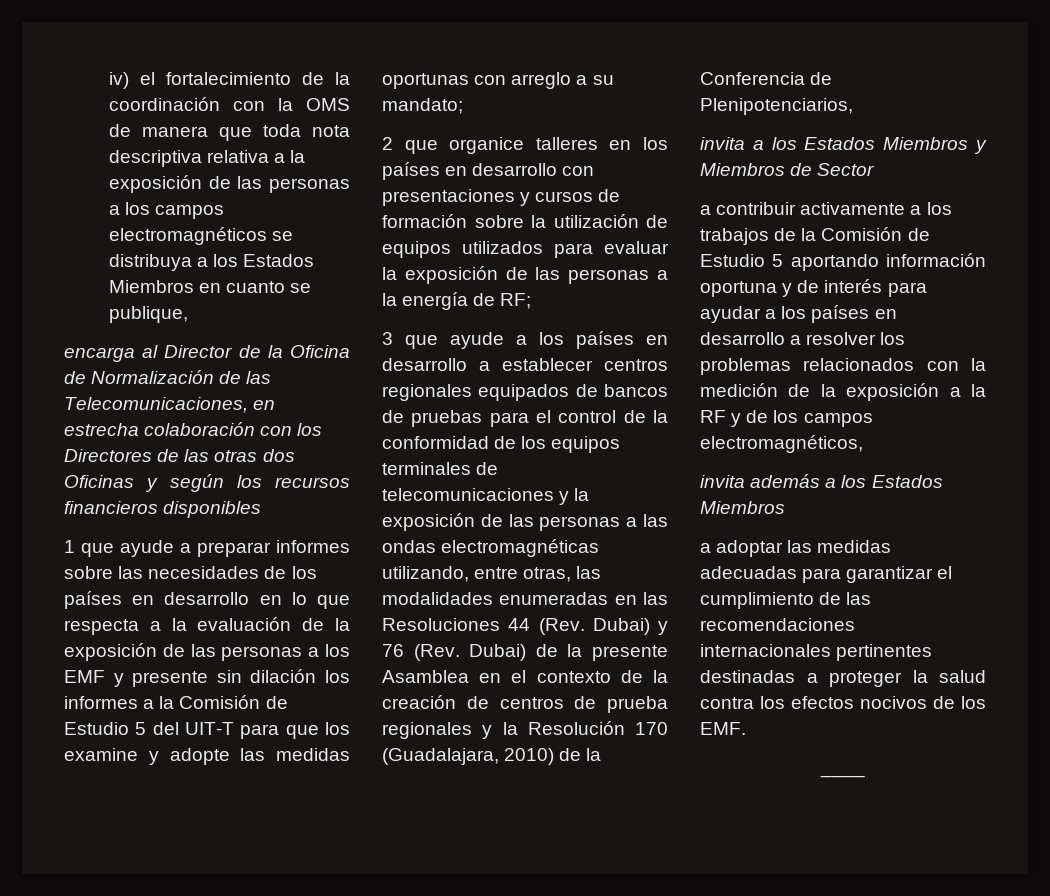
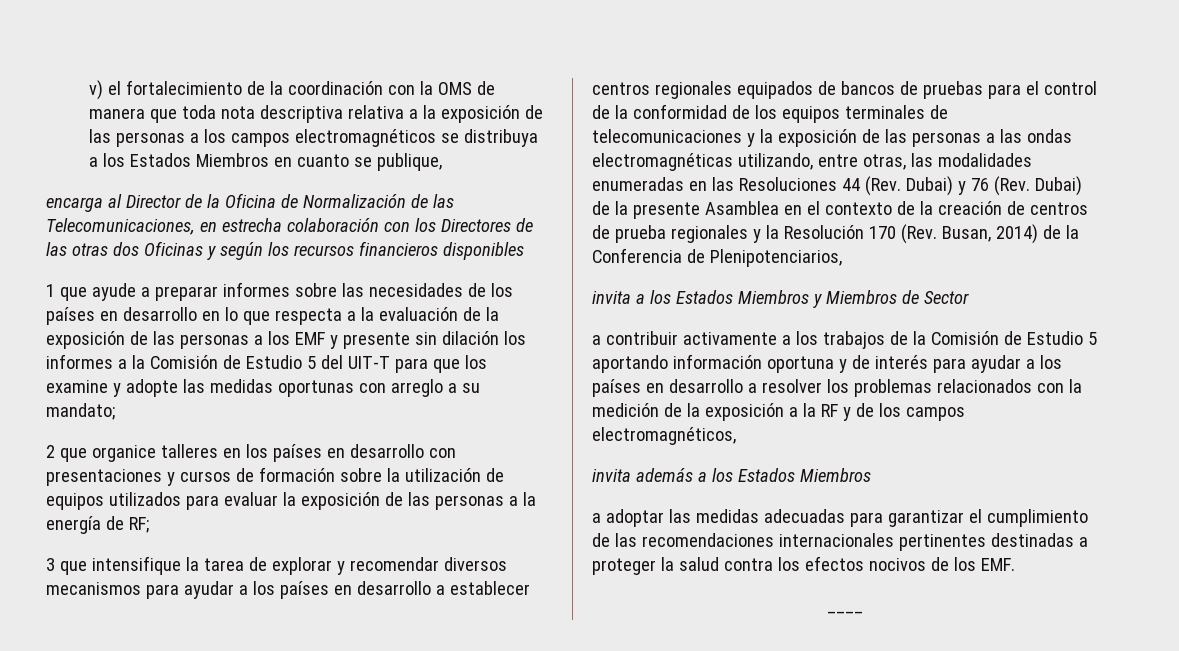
- iv) el fortalecimiento de la coordinación con la OMS de manera que toda nota descriptiva relativa a la exposición de las personas a los campos electromagnéticos se distribuya a los Estados Miembros en cuanto se publique,
+ v) el fortalecimiento de la coordinación con la OMS de manera que toda nota descriptiva relativa a la exposición de las personas a los campos electromagnéticos se distribuya a los Estados Miembros en cuanto se publique,
- 3 que ayude a los países en desarrollo a establecer centros regionales equipados de bancos de pruebas para el control de la conformidad de los equipos terminales de telecomunicaciones y la exposición de las personas a las ondas electromagnéticas utilizando, entre otras, las modalidades enumeradas en las Resoluciones 44 (Rev. Dubai) y 76 (Rev. Dubai) de la presente Asamblea en el contexto de la creación de centros de prueba regionales y la Resolución 170 (Guadalajara, 2010) de la Conferencia de Plenipotenciarios,
+ 3 que intensifique la tarea de explorar y recomendar diversos mecanismos para ayudar a los países en desarrollo a establecer centros regionales equipados de bancos de pruebas para el control de la conformidad de los equipos terminales de telecomunicaciones y la exposición de las personas a las ondas electromagnéticas utilizando, entre otras, las modalidades enumeradas en las Resoluciones 44 (Rev. Dubai) y 76 (Rev. Dubai) de la presente Asamblea en el contexto de la creación de centros de prueba regionales y la Resolución 170 (Rev. Busan, 2014) de la Conferencia de Plenipotenciarios,

